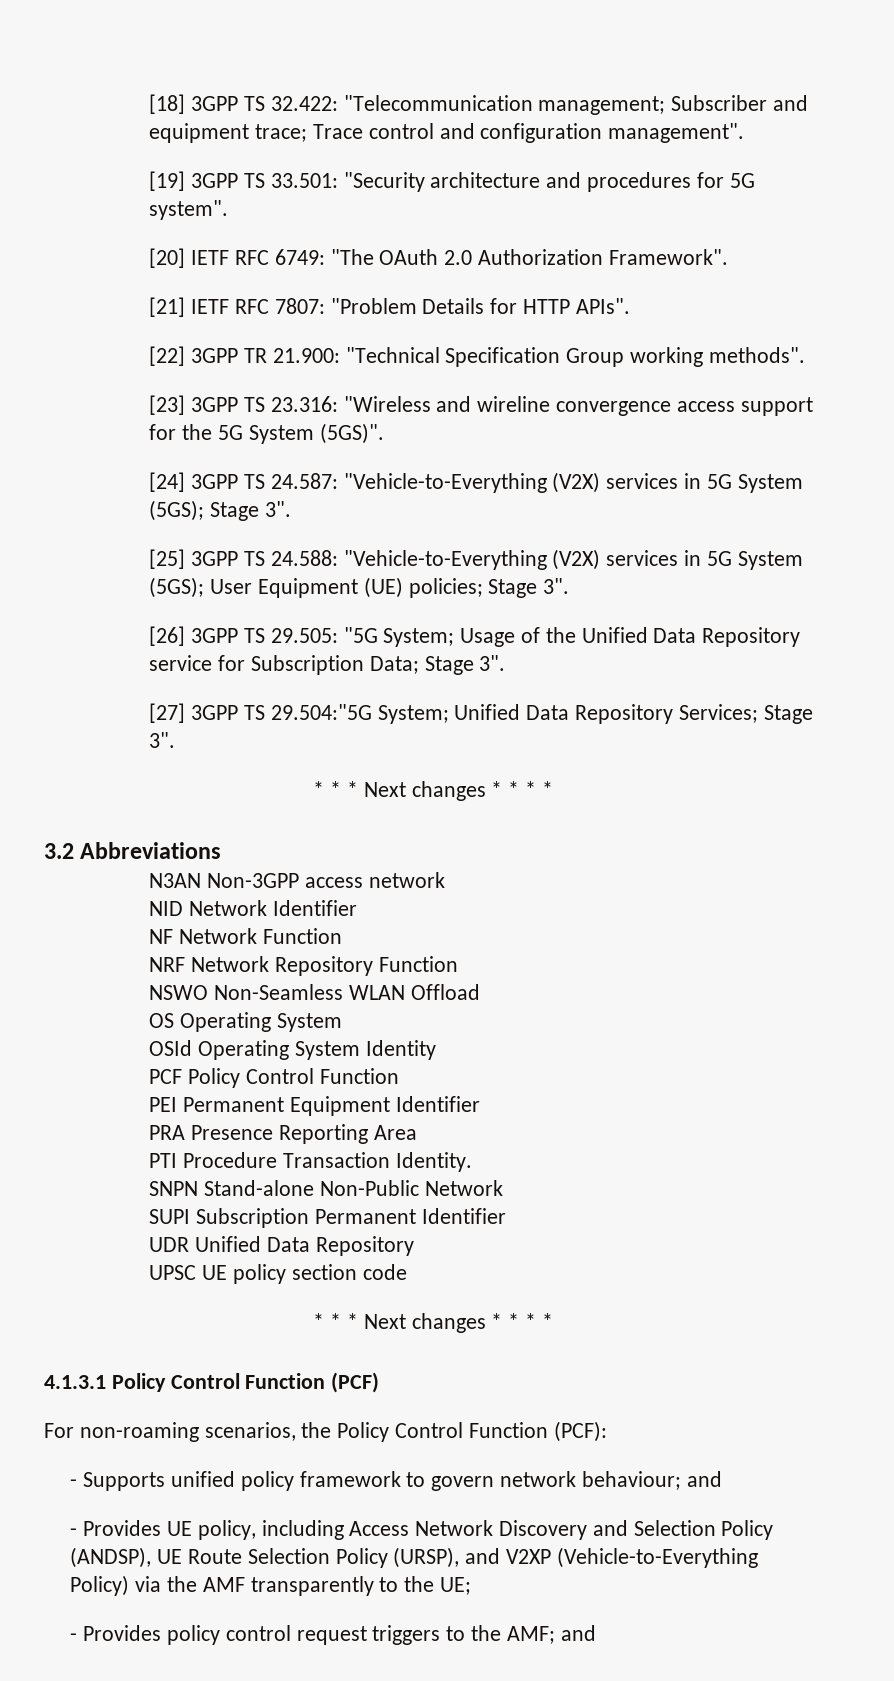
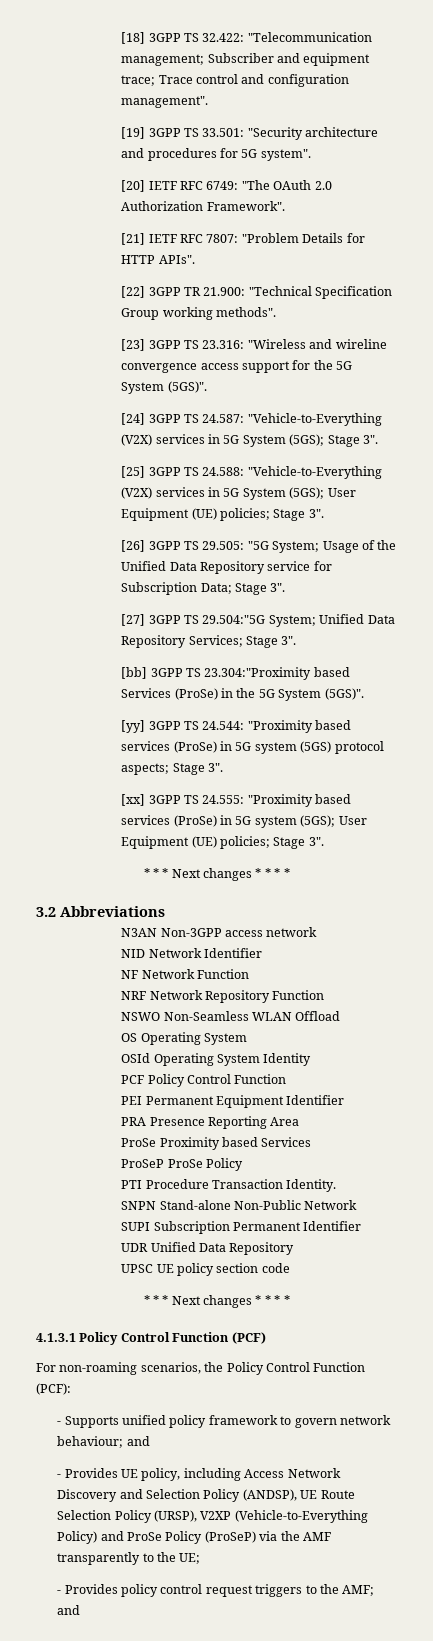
+ [bb] 3GPP TS 23.304:"Proximity based Services (ProSe) in the 5G System (5GS)".
+ [yy] 3GPP TS 24.544: "Proximity based services (ProSe) in 5G system (5GS) protocol aspects; Stage 3".
+ [xx] 3GPP TS 24.555: "Proximity based services (ProSe) in 5G system (5GS); User Equipment (UE) policies; Stage 3".
+ ProSe Proximity based Services
+ ProSeP ProSe Policy
- - Provides UE policy, including Access Network Discovery and Selection Policy (ANDSP), UE Route Selection Policy (URSP), and V2XP (Vehicle-to-Everything Policy) via the AMF transparently to the UE;
+ - Provides UE policy, including Access Network Discovery and Selection Policy (ANDSP), UE Route Selection Policy (URSP), V2XP (Vehicle-to-Everything Policy) and ProSe Policy (ProSeP) via the AMF transparently to the UE;

